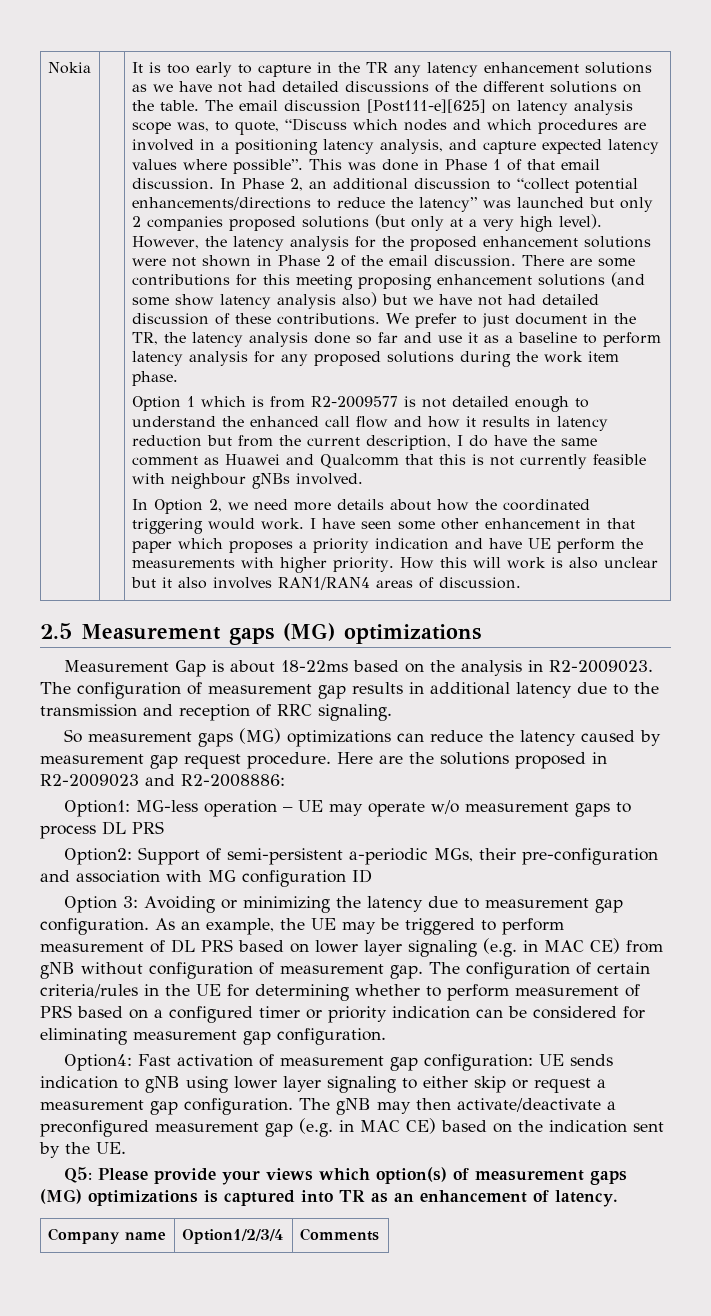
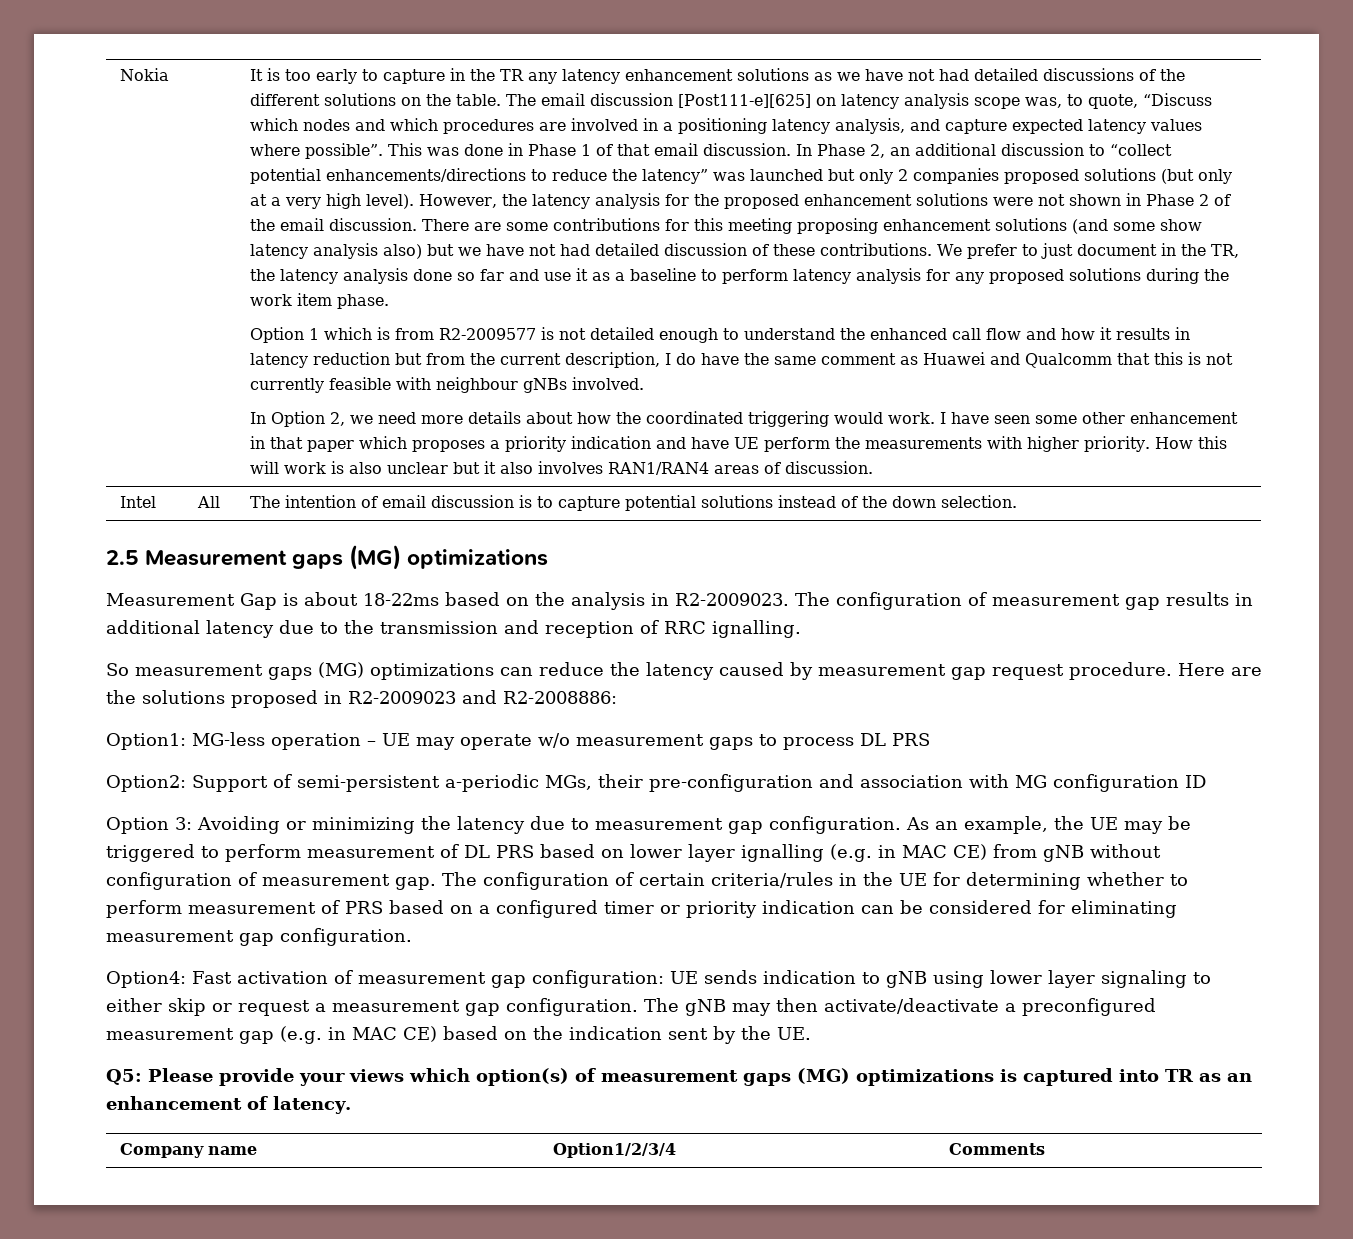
+ Intel | All | The intention of email discussion is to capture potential solutions instead of the down selection.
- The configuration of measurement gap results in additional latency due to the transmission and reception of RRC signaling.
+ The configuration of measurement gap results in additional latency due to the transmission and reception of RRC ignalling.
- As an example, the UE may be triggered to perform measurement of DL PRS based on lower layer signaling (e.g. in MAC CE) from gNB without configuration of measurement gap.
+ As an example, the UE may be triggered to perform measurement of DL PRS based on lower layer ignalling (e.g. in MAC CE) from gNB without configuration of measurement gap.

